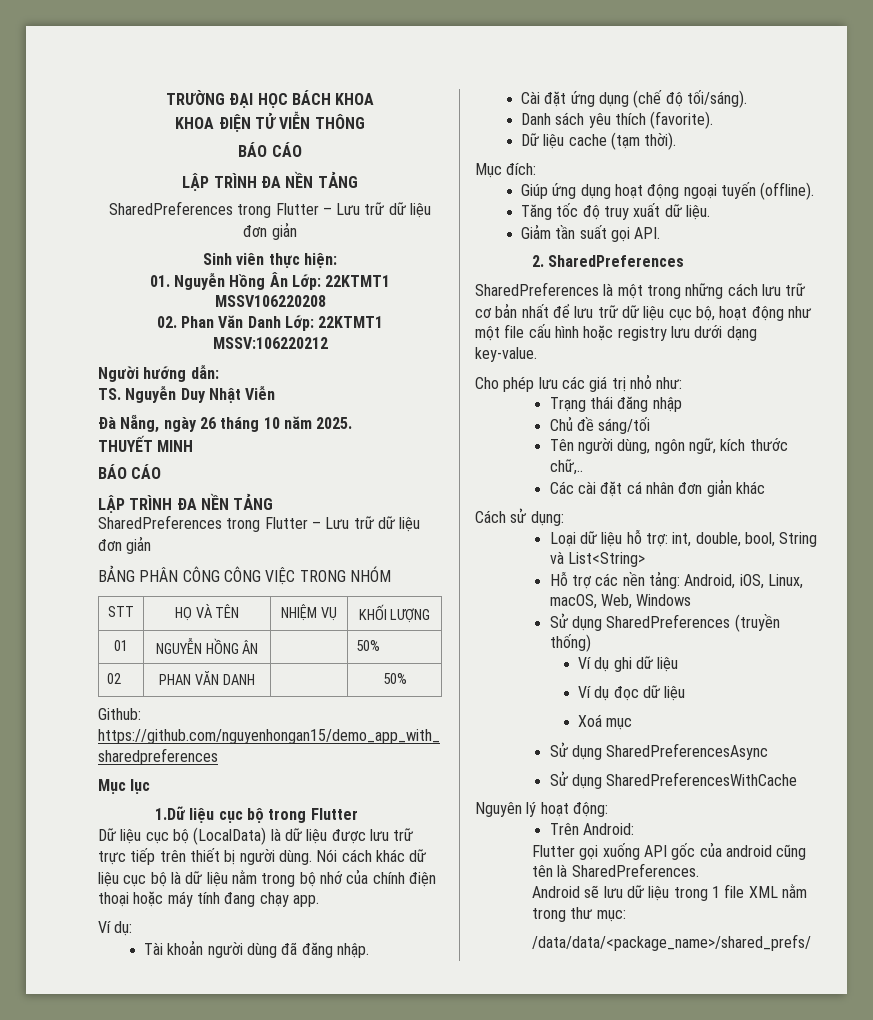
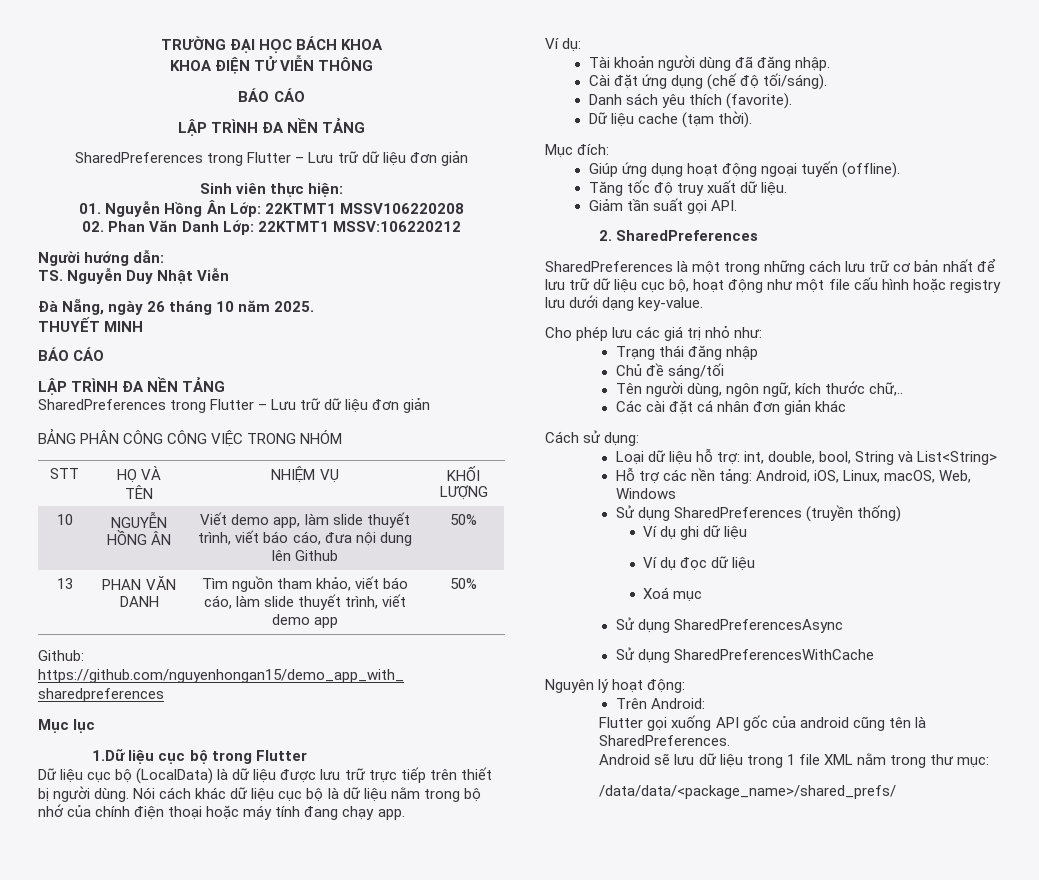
- 01 | NGUYỄN HỒNG ÂN | | 50%
- 02 | PHAN VĂN DANH | | 50%
+ 10 | NGUYỄN HỒNG ÂN | Viết demo app, làm slide thuyết trình, viết báo cáo, đưa nội dung lên Github | 50%
+ 13 | PHAN VĂN DANH | Tìm nguồn tham khảo, viết báo cáo, làm slide thuyết trình, viết demo app | 50%

